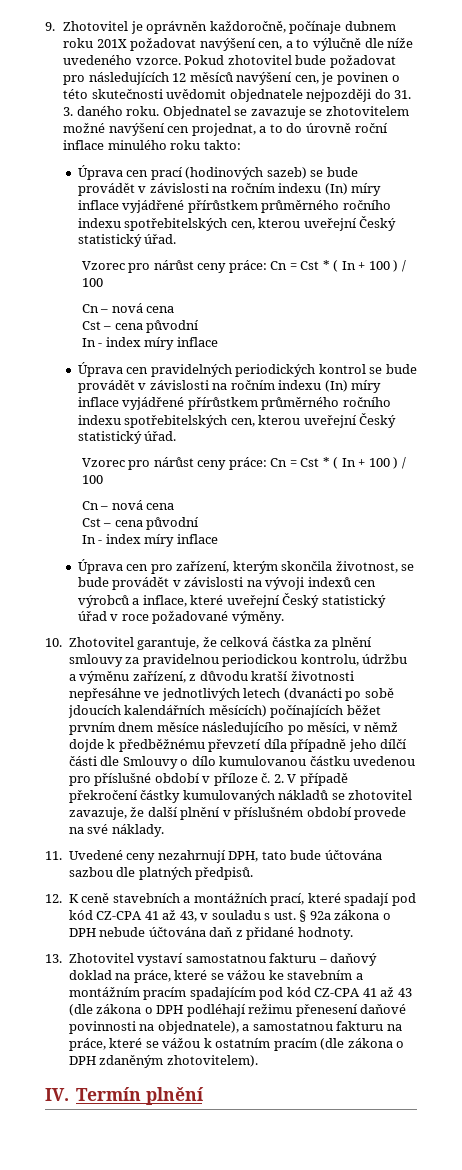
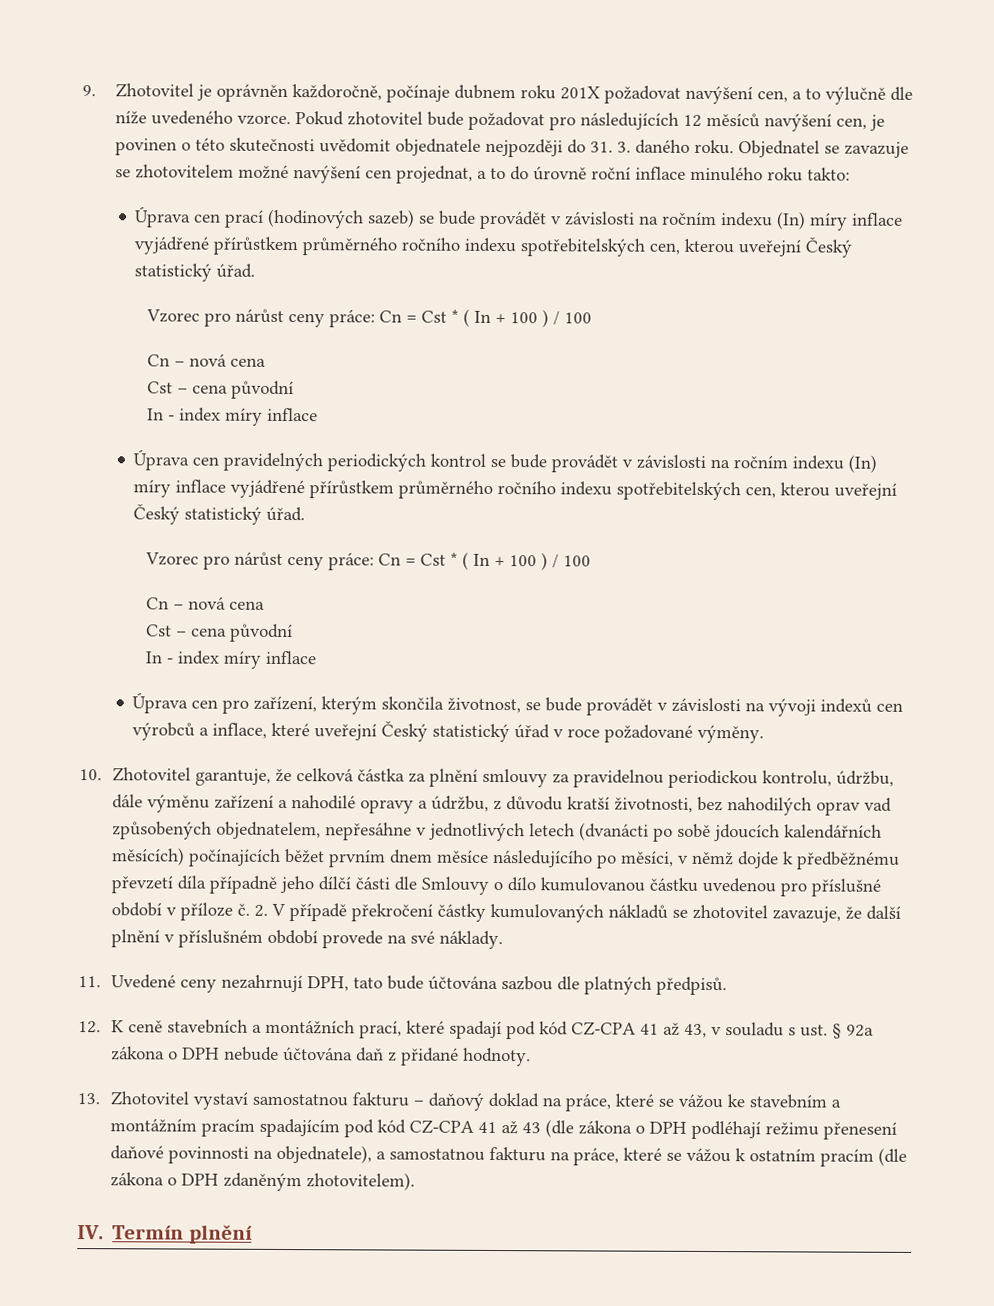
- 10. Zhotovitel garantuje, že celková částka za plnění smlouvy za pravidelnou periodickou kontrolu, údržbu a výměnu zařízení, z důvodu kratší životnosti nepřesáhne ve jednotlivých letech (dvanácti po sobě jdoucích kalendářních měsících) počínajících běžet prvním dnem měsíce následujícího po měsíci, v němž dojde k předběžnému převzetí díla případně jeho dílčí části dle Smlouvy o dílo kumulovanou částku uvedenou pro příslušné období v příloze č.
+ 10. Zhotovitel garantuje, že celková částka za plnění smlouvy za pravidelnou periodickou kontrolu, údržbu, dále výměnu zařízení a nahodilé opravy a údržbu, z důvodu kratší životnosti, bez nahodilých oprav vad způsobených objednatelem, nepřesáhne v jednotlivých letech (dvanácti po sobě jdoucích kalendářních měsících) počínajících běžet prvním dnem měsíce následujícího po měsíci, v němž dojde k předběžnému převzetí díla případně jeho dílčí části dle Smlouvy o dílo kumulovanou částku uvedenou pro příslušné období v příloze č.

